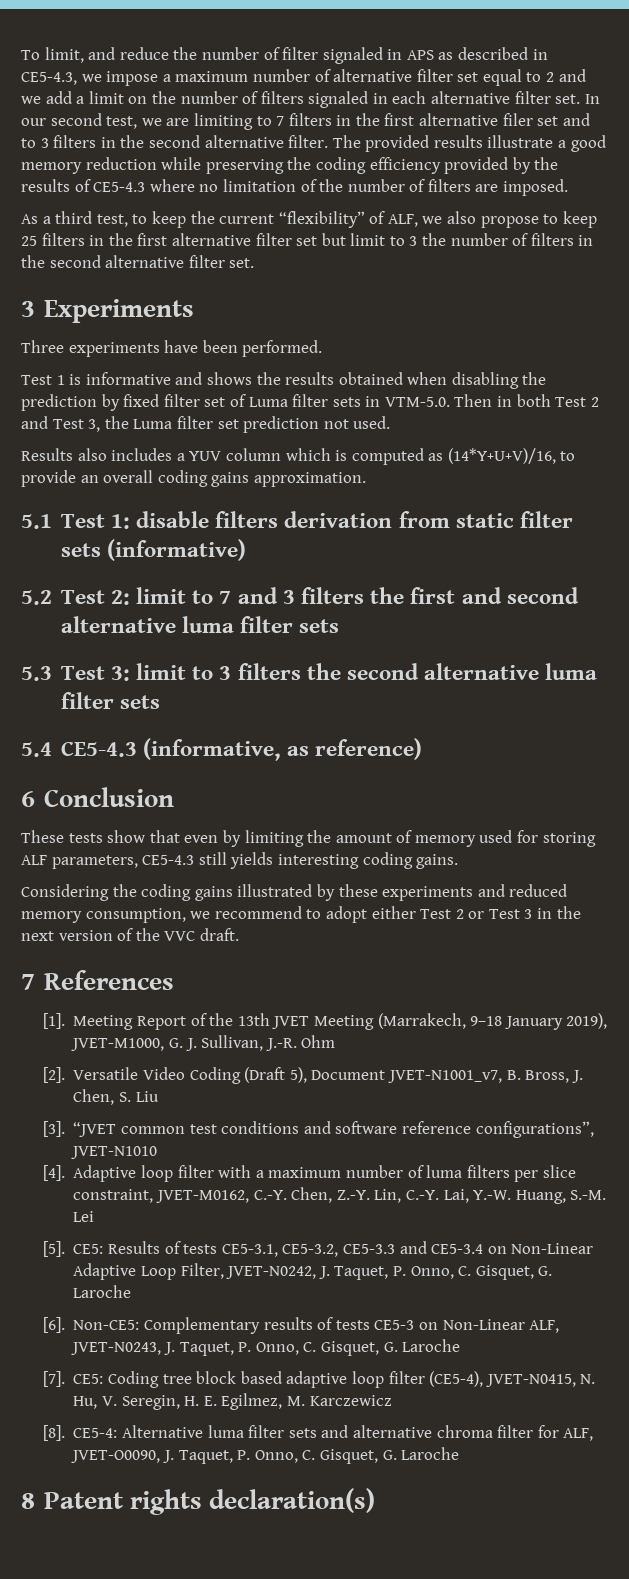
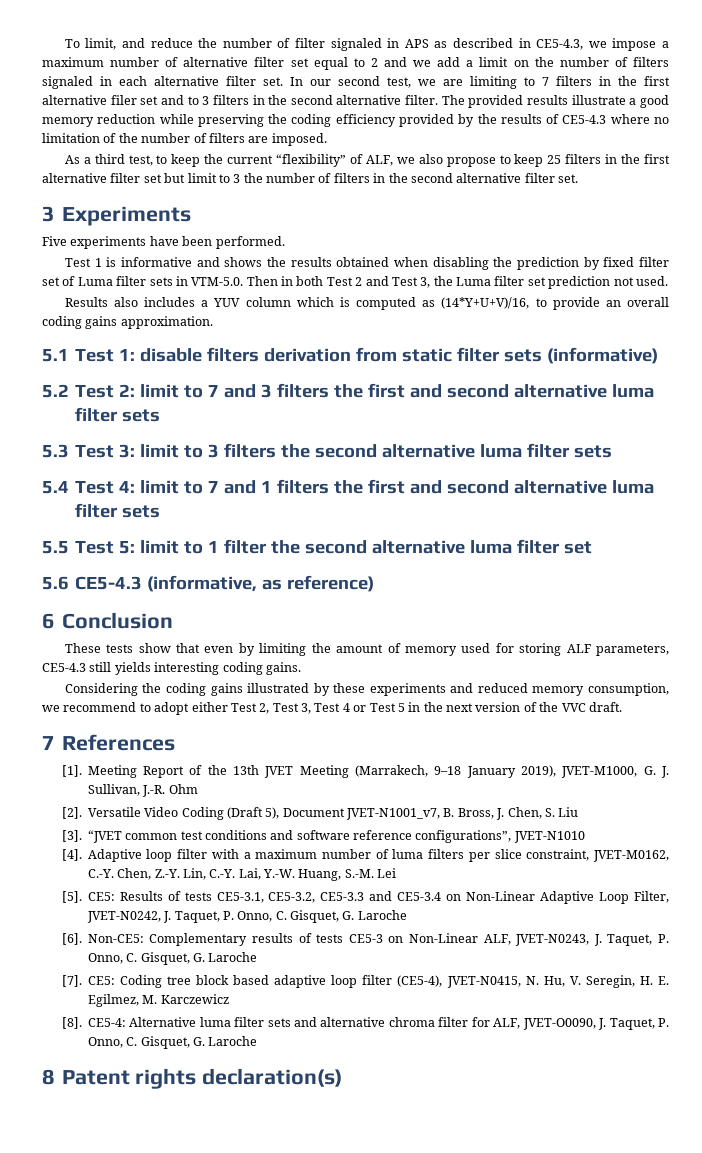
- Three experiments have been performed.
+ Five experiments have been performed.
- 5.4 CE5-4.3 (informative, as reference)
+ 5.4 Test 4: limit to 7 and 1 filters the first and second alternative luma filter sets
+ 5.5 Test 5: limit to 1 filter the second alternative luma filter set
+ 5.6 CE5-4.3 (informative, as reference)
- Considering the coding gains illustrated by these experiments and reduced memory consumption, we recommend to adopt either Test 2 or Test 3 in the next version of the VVC draft.
+ Considering the coding gains illustrated by these experiments and reduced memory consumption, we recommend to adopt either Test 2, Test 3, Test 4 or Test 5 in the next version of the VVC draft.

